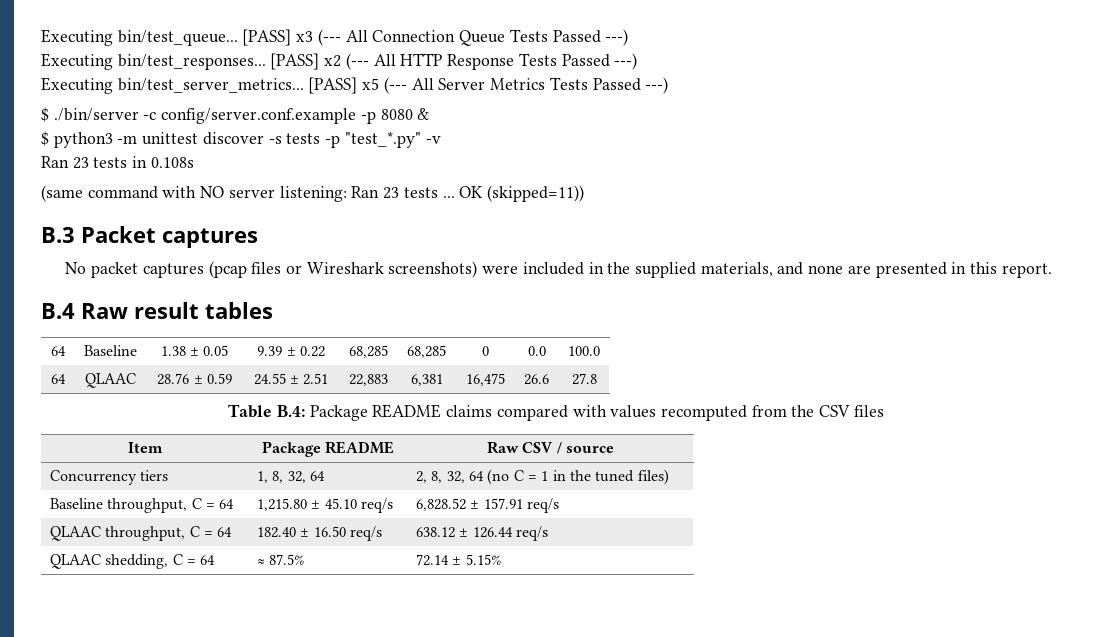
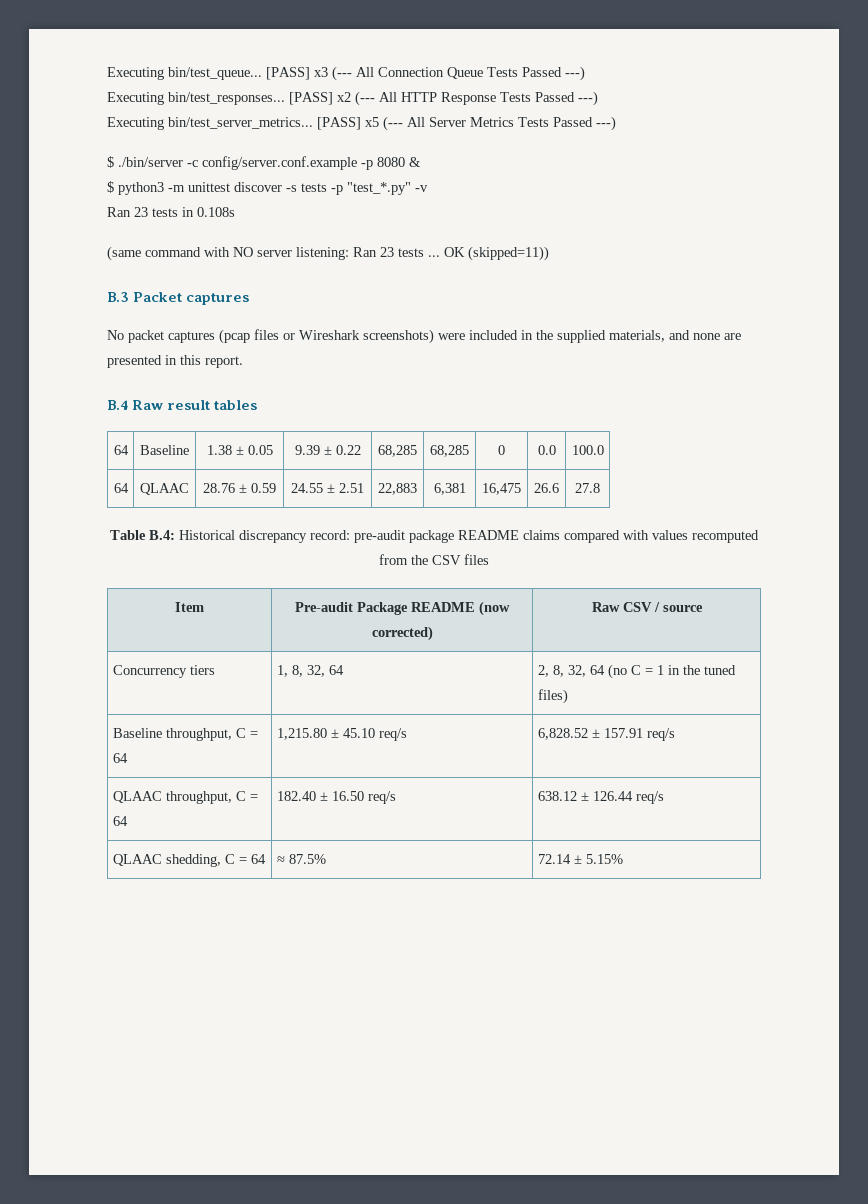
- Table B.4: Package README claims compared with values recomputed from the CSV files
+ Table B.4: Historical discrepancy record: pre-audit package README claims compared with values recomputed from the CSV files
- Item | Package README | Raw CSV / source
+ Item | Pre-audit Package README (now corrected) | Raw CSV / source

